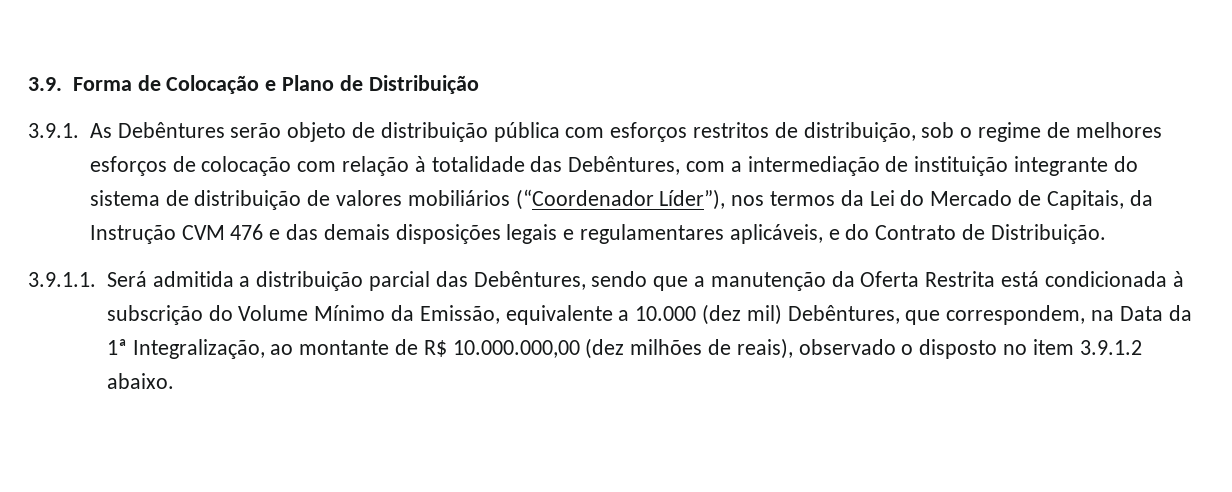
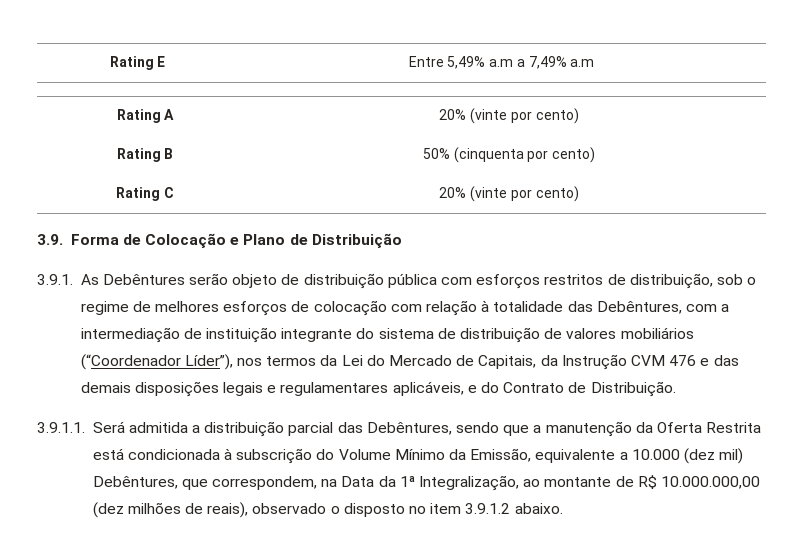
+ Rating E | Entre 5,49% a.m a 7,49% a.m
+ Rating A | 20% (vinte por cento)
+ Rating B | 50% (cinquenta por cento)
+ Rating C | 20% (vinte por cento)

